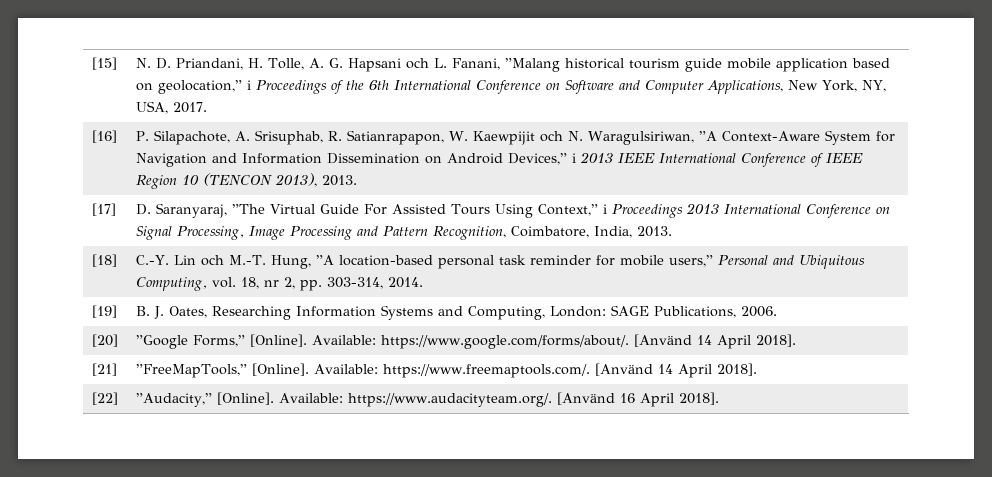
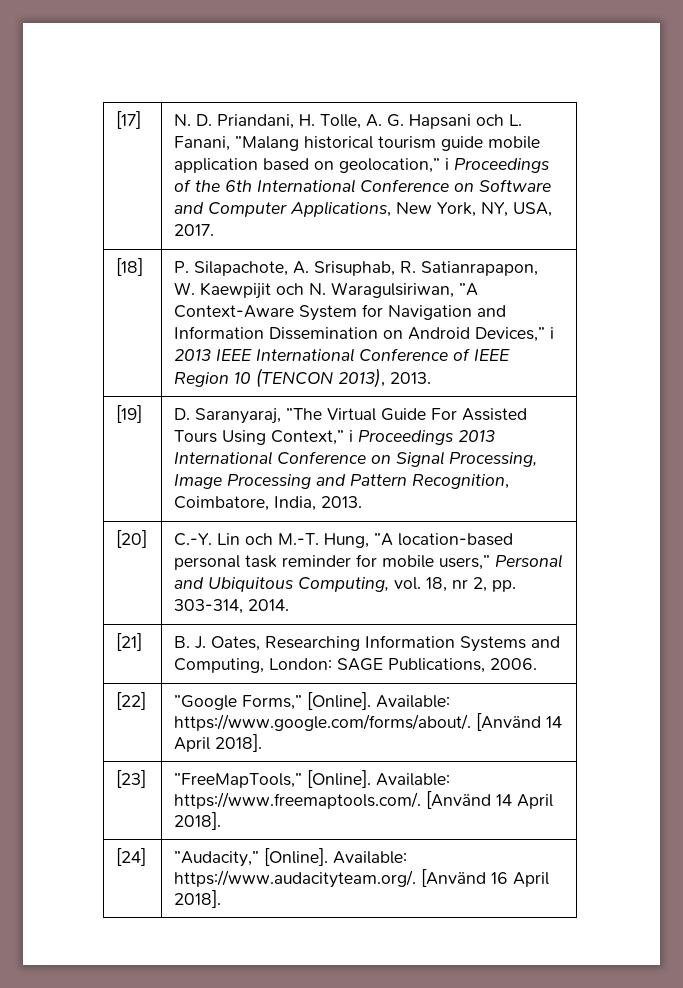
- [15] | N. D. Priandani, H. Tolle, A. G. Hapsani och L. Fanani, ”Malang historical tourism guide mobile application based on geolocation,” i Proceedings of the 6th International Conference on Software and Computer Applications, New York, NY, USA, 2017.
+ [17] | N. D. Priandani, H. Tolle, A. G. Hapsani och L. Fanani, ”Malang historical tourism guide mobile application based on geolocation,” i Proceedings of the 6th International Conference on Software and Computer Applications, New York, NY, USA, 2017.
- [16] | P. Silapachote, A. Srisuphab, R. Satianrapapon, W. Kaewpijit och N. Waragulsiriwan, ”A Context-Aware System for Navigation and Information Dissemination on Android Devices,” i 2013 IEEE International Conference of IEEE Region 10 (TENCON 2013), 2013.
+ [18] | P. Silapachote, A. Srisuphab, R. Satianrapapon, W. Kaewpijit och N. Waragulsiriwan, ”A Context-Aware System for Navigation and Information Dissemination on Android Devices,” i 2013 IEEE International Conference of IEEE Region 10 (TENCON 2013), 2013.
- [17] | D. Saranyaraj, ”The Virtual Guide For Assisted Tours Using Context,” i Proceedings 2013 International Conference on Signal Processing, Image Processing and Pattern Recognition, Coimbatore, India, 2013.
+ [19] | D. Saranyaraj, ”The Virtual Guide For Assisted Tours Using Context,” i Proceedings 2013 International Conference on Signal Processing, Image Processing and Pattern Recognition, Coimbatore, India, 2013.
- [18] | C.-Y. Lin och M.-T. Hung, ”A location-based personal task reminder for mobile users,” Personal and Ubiquitous Computing, vol. 18, nr 2, pp. 303-314, 2014.
+ [20] | C.-Y. Lin och M.-T. Hung, ”A location-based personal task reminder for mobile users,” Personal and Ubiquitous Computing, vol. 18, nr 2, pp. 303-314, 2014.
- [19] | B. J. Oates, Researching Information Systems and Computing, London: SAGE Publications, 2006.
+ [21] | B. J. Oates, Researching Information Systems and Computing, London: SAGE Publications, 2006.
- [20] | ”Google Forms,” [Online]. Available: https://www.google.com/forms/about/. [Använd 14 April 2018].
+ [22] | ”Google Forms,” [Online]. Available: https://www.google.com/forms/about/. [Använd 14 April 2018].
- [21] | ”FreeMapTools,” [Online]. Available: https://www.freemaptools.com/. [Använd 14 April 2018].
+ [23] | ”FreeMapTools,” [Online]. Available: https://www.freemaptools.com/. [Använd 14 April 2018].
- [22] | ”Audacity,” [Online]. Available: https://www.audacityteam.org/. [Använd 16 April 2018].
+ [24] | ”Audacity,” [Online]. Available: https://www.audacityteam.org/. [Använd 16 April 2018].

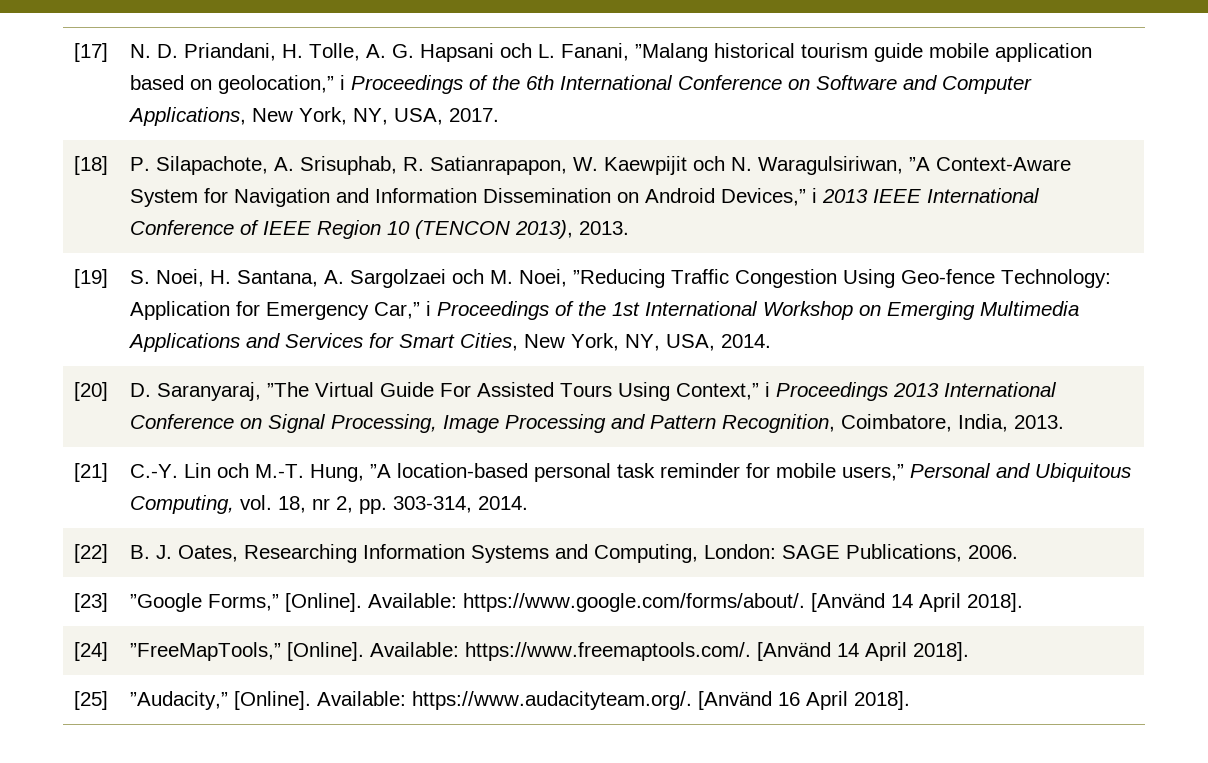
- D. Saranyaraj, ”The Virtual Guide For Assisted Tours Using Context,” i Proceedings 2013 International Conference on Signal Processing, Image Processing and Pattern Recognition, Coimbatore, India, 2013.
+ S. Noei, H. Santana, A. Sargolzaei och M. Noei, ”Reducing Traffic Congestion Using Geo-fence Technology: Application for Emergency Car,” i Proceedings of the 1st International Workshop on Emerging Multimedia Applications and Services for Smart Cities, New York, NY, USA, 2014.
+ [20] | D. Saranyaraj, ”The Virtual Guide For Assisted Tours Using Context,” i Proceedings 2013 International Conference on Signal Processing, Image Processing and Pattern Recognition, Coimbatore, India, 2013.
- [20] | C.-Y. Lin och M.-T. Hung, ”A location-based personal task reminder for mobile users,” Personal and Ubiquitous Computing, vol. 18, nr 2, pp. 303-314, 2014.
+ [21] | C.-Y. Lin och M.-T. Hung, ”A location-based personal task reminder for mobile users,” Personal and Ubiquitous Computing, vol. 18, nr 2, pp. 303-314, 2014.
- [21] | B. J. Oates, Researching Information Systems and Computing, London: SAGE Publications, 2006.
+ [22] | B. J. Oates, Researching Information Systems and Computing, London: SAGE Publications, 2006.
- [22] | ”Google Forms,” [Online]. Available: https://www.google.com/forms/about/. [Använd 14 April 2018].
+ [23] | ”Google Forms,” [Online]. Available: https://www.google.com/forms/about/. [Använd 14 April 2018].
- [23] | ”FreeMapTools,” [Online]. Available: https://www.freemaptools.com/. [Använd 14 April 2018].
+ [24] | ”FreeMapTools,” [Online]. Available: https://www.freemaptools.com/. [Använd 14 April 2018].
- [24] | ”Audacity,” [Online]. Available: https://www.audacityteam.org/. [Använd 16 April 2018].
+ [25] | ”Audacity,” [Online]. Available: https://www.audacityteam.org/. [Använd 16 April 2018].

